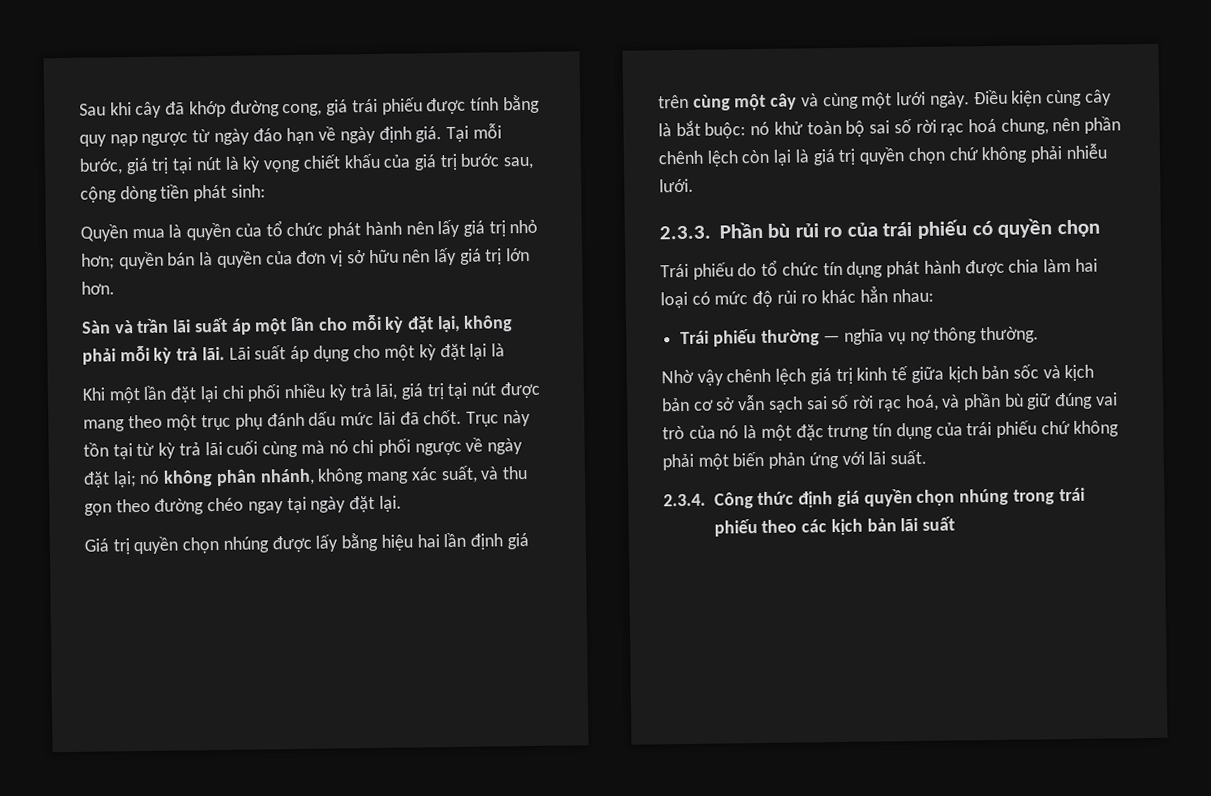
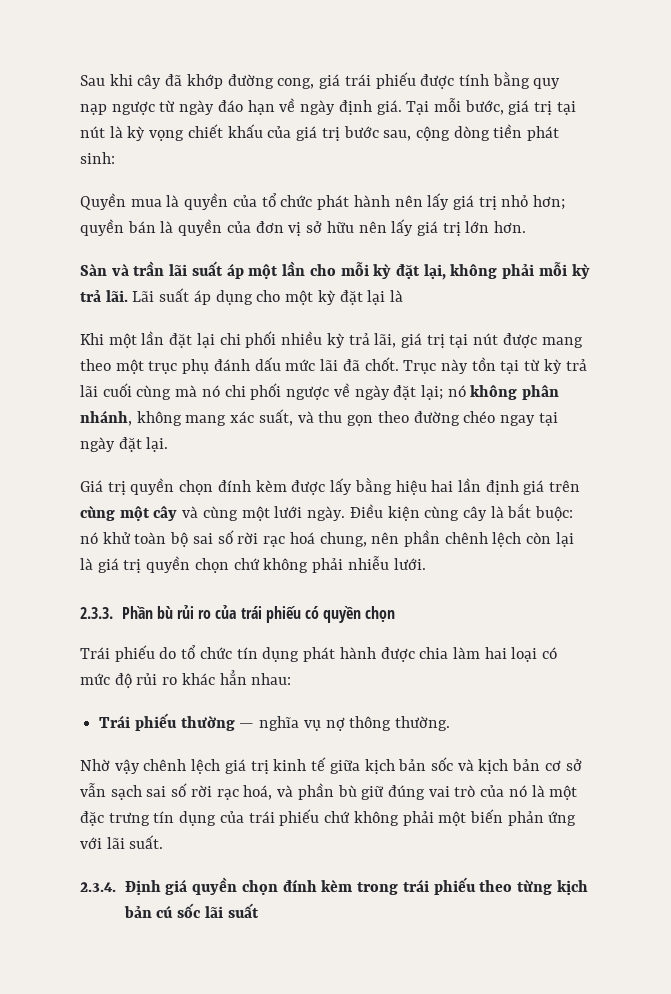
- Giá trị quyền chọn nhúng được lấy bằng hiệu hai lần định giá trên cùng một cây và cùng một lưới ngày.
+ Giá trị quyền chọn đính kèm được lấy bằng hiệu hai lần định giá trên cùng một cây và cùng một lưới ngày.
- 2.3.4. Công thức định giá quyền chọn nhúng trong trái phiếu theo các kịch bản lãi suất
+ 2.3.4. Định giá quyền chọn đính kèm trong trái phiếu theo từng kịch bản cú sốc lãi suất

